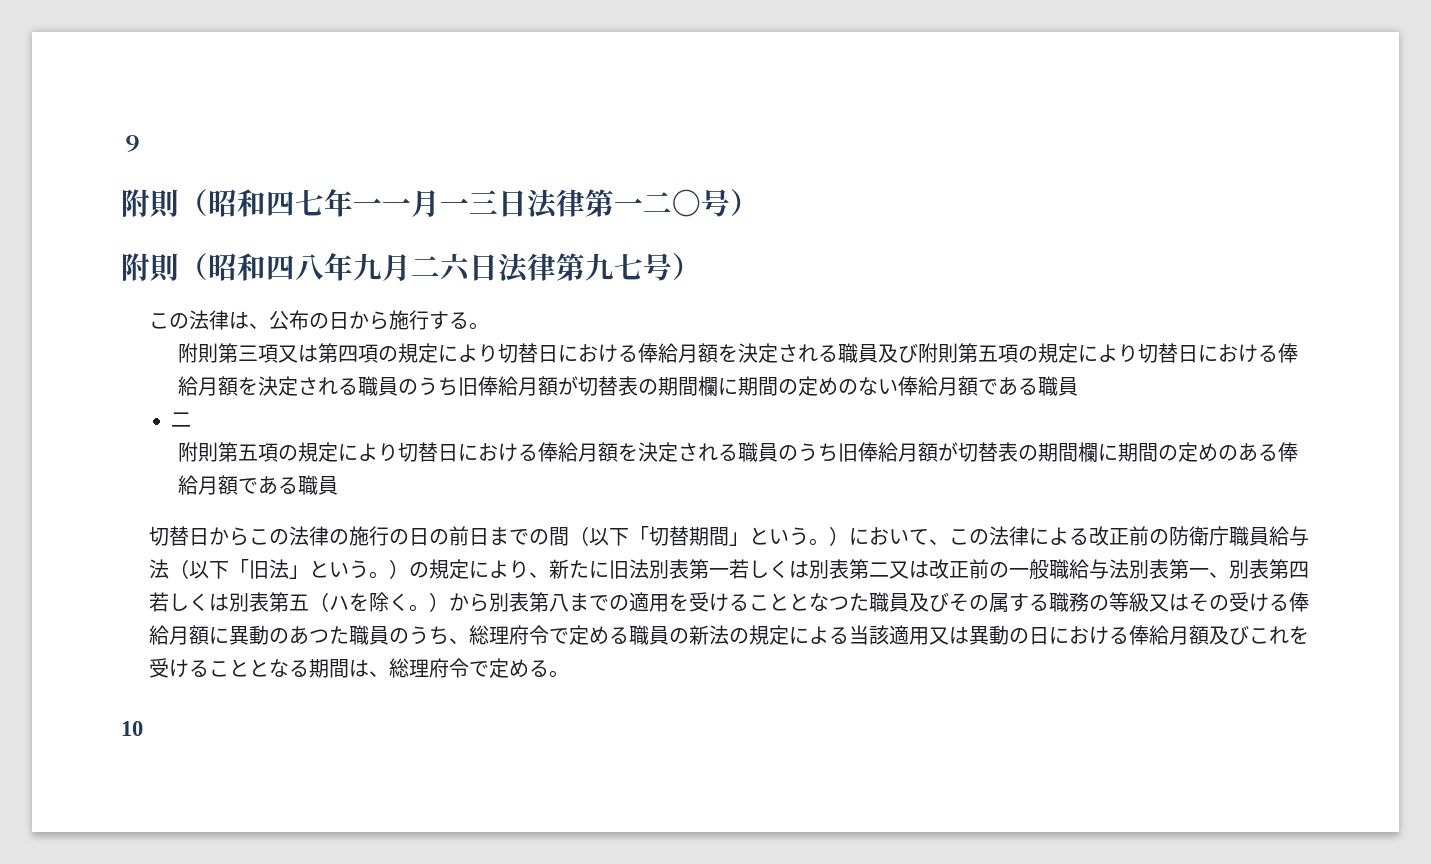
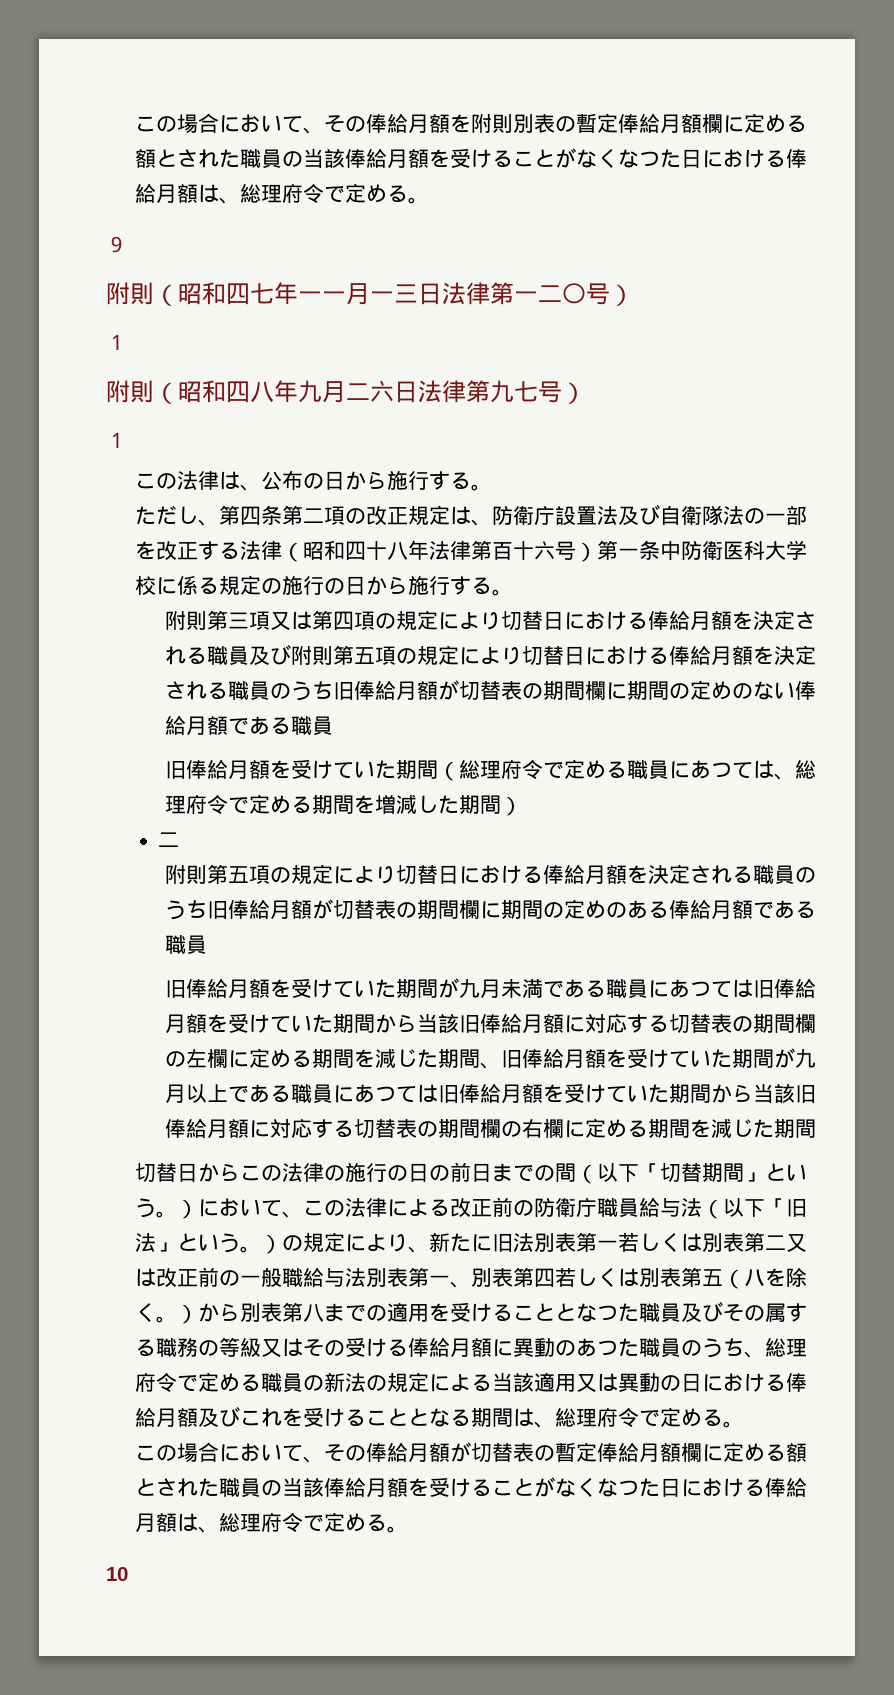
+ この場合において、その俸給月額を附則別表の暫定俸給月額欄に定める額とされた職員の当該俸給月額を受けることがなくなつた日における俸給月額は、総理府令で定める。
  附則（昭和四七年一一月一三日法律第一二〇号）
+ １
  附則（昭和四八年九月二六日法律第九七号）
+ １
+ ただし、第四条第二項の改正規定は、防衛庁設置法及び自衛隊法の一部を改正する法律（昭和四十八年法律第百十六号）第一条中防衛医科大学校に係る規定の施行の日から施行する。
+ 旧俸給月額を受けていた期間（総理府令で定める職員にあつては、総理府令で定める期間を増減した期間）
+ 旧俸給月額を受けていた期間が九月未満である職員にあつては旧俸給月額を受けていた期間から当該旧俸給月額に対応する切替表の期間欄の左欄に定める期間を減じた期間、旧俸給月額を受けていた期間が九月以上である職員にあつては旧俸給月額を受けていた期間から当該旧俸給月額に対応する切替表の期間欄の右欄に定める期間を減じた期間
+ この場合において、その俸給月額が切替表の暫定俸給月額欄に定める額とされた職員の当該俸給月額を受けることがなくなつた日における俸給月額は、総理府令で定める。

